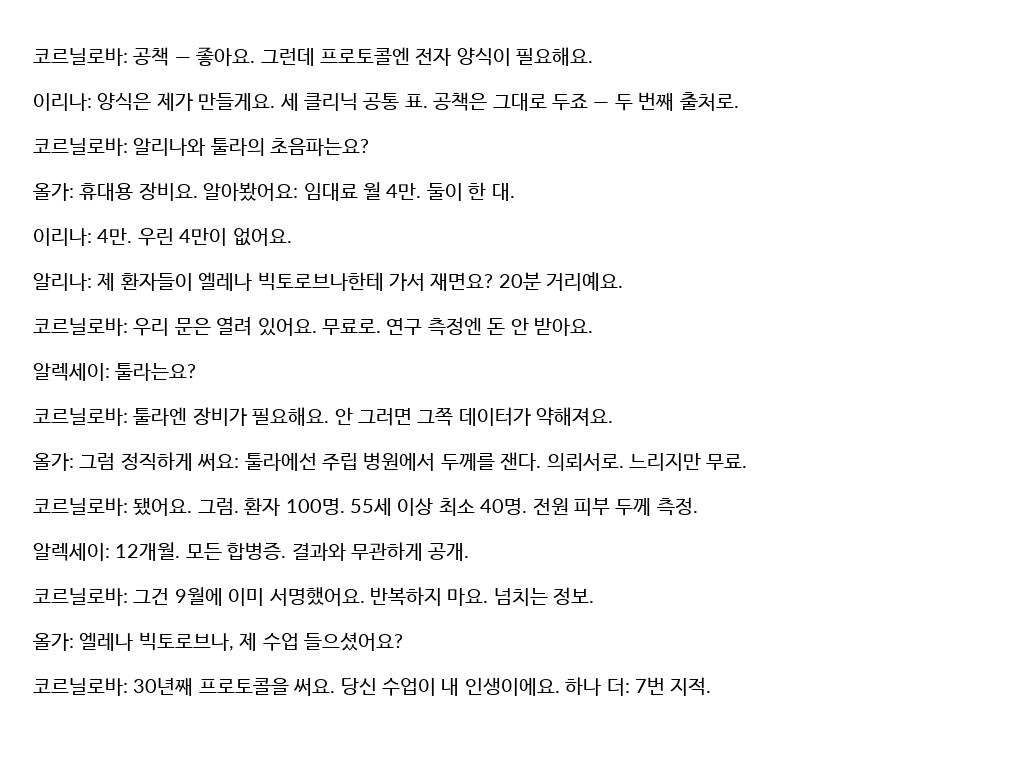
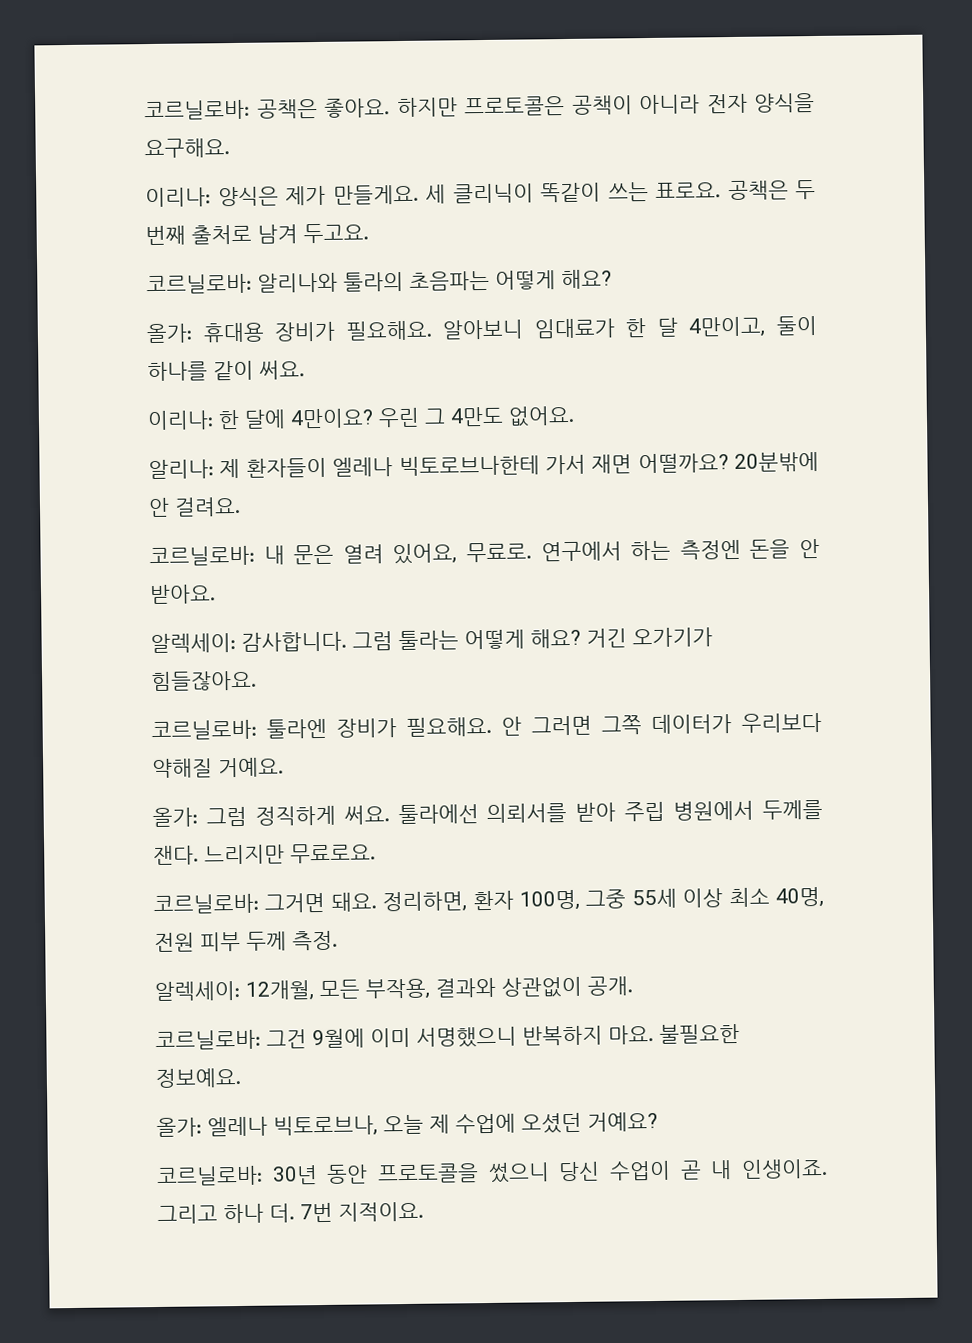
- 코르닐로바: 공책 — 좋아요. 그런데 프로토콜엔 전자 양식이 필요해요.
+ 코르닐로바: 공책은 좋아요. 하지만 프로토콜은 공책이 아니라 전자 양식을 요구해요.
- 세 클리닉 공통 표. 공책은 그대로 두죠 — 두 번째 출처로.
+ 세 클리닉이 똑같이 쓰는 표로요. 공책은 두 번째 출처로 남겨 두고요.
- 코르닐로바: 알리나와 툴라의 초음파는요?
+ 코르닐로바: 알리나와 툴라의 초음파는 어떻게 해요?
- 올가: 휴대용 장비요. 알아봤어요: 임대료 월 4만. 둘이 한 대.
- 이리나: 4만. 우린 4만이 없어요.
+ 올가: 휴대용 장비가 필요해요. 알아보니 임대료가 한 달 4만이고, 둘이 하나를 같이 써요.
+ 이리나: 한 달에 4만이요? 우린 그 4만도 없어요.
- 알리나: 제 환자들이 엘레나 빅토로브나한테 가서 재면요? 20분 거리예요.
- 코르닐로바: 우리 문은 열려 있어요. 무료로. 연구 측정엔 돈 안 받아요.
- 알렉세이: 툴라는요?
+ 알리나: 제 환자들이 엘레나 빅토로브나한테 가서 재면 어떨까요? 20분밖에 안 걸려요.
+ 코르닐로바: 내 문은 열려 있어요, 무료로. 연구에서 하는 측정엔 돈을 안 받아요.
+ 알렉세이: 감사합니다. 그럼 툴라는 어떻게 해요? 거긴 오가기가 힘들잖아요.
- 안 그러면 그쪽 데이터가 약해져요.
+ 안 그러면 그쪽 데이터가 우리보다 약해질 거예요.
- 올가: 그럼 정직하게 써요: 툴라에선 주립 병원에서 두께를 잰다. 의뢰서로. 느리지만 무료.
- 코르닐로바: 됐어요. 그럼. 환자 100명. 55세 이상 최소 40명. 전원 피부 두께 측정.
+ 올가: 그럼 정직하게 써요. 툴라에선 의뢰서를 받아 주립 병원에서 두께를 잰다. 느리지만 무료로요.
+ 코르닐로바: 그거면 돼요. 정리하면, 환자 100명, 그중 55세 이상 최소 40명, 전원 피부 두께 측정.
- 알렉세이: 12개월. 모든 합병증. 결과와 무관하게 공개.
+ 알렉세이: 12개월, 모든 부작용, 결과와 상관없이 공개.
- 코르닐로바: 그건 9월에 이미 서명했어요. 반복하지 마요.
+ 코르닐로바: 그건 9월에 이미 서명했으니 반복하지 마요.
- 넘치는 정보.
+ 불필요한 정보예요.
- 올가: 엘레나 빅토로브나, 제 수업 들으셨어요?
- 코르닐로바: 30년째 프로토콜을 써요. 당신 수업이 내 인생이에요. 하나 더: 7번 지적.
+ 올가: 엘레나 빅토로브나, 오늘 제 수업에 오셨던 거예요?
+ 코르닐로바: 30년 동안 프로토콜을 썼으니 당신 수업이 곧 내 인생이죠. 그리고 하나 더. 7번 지적이요.

